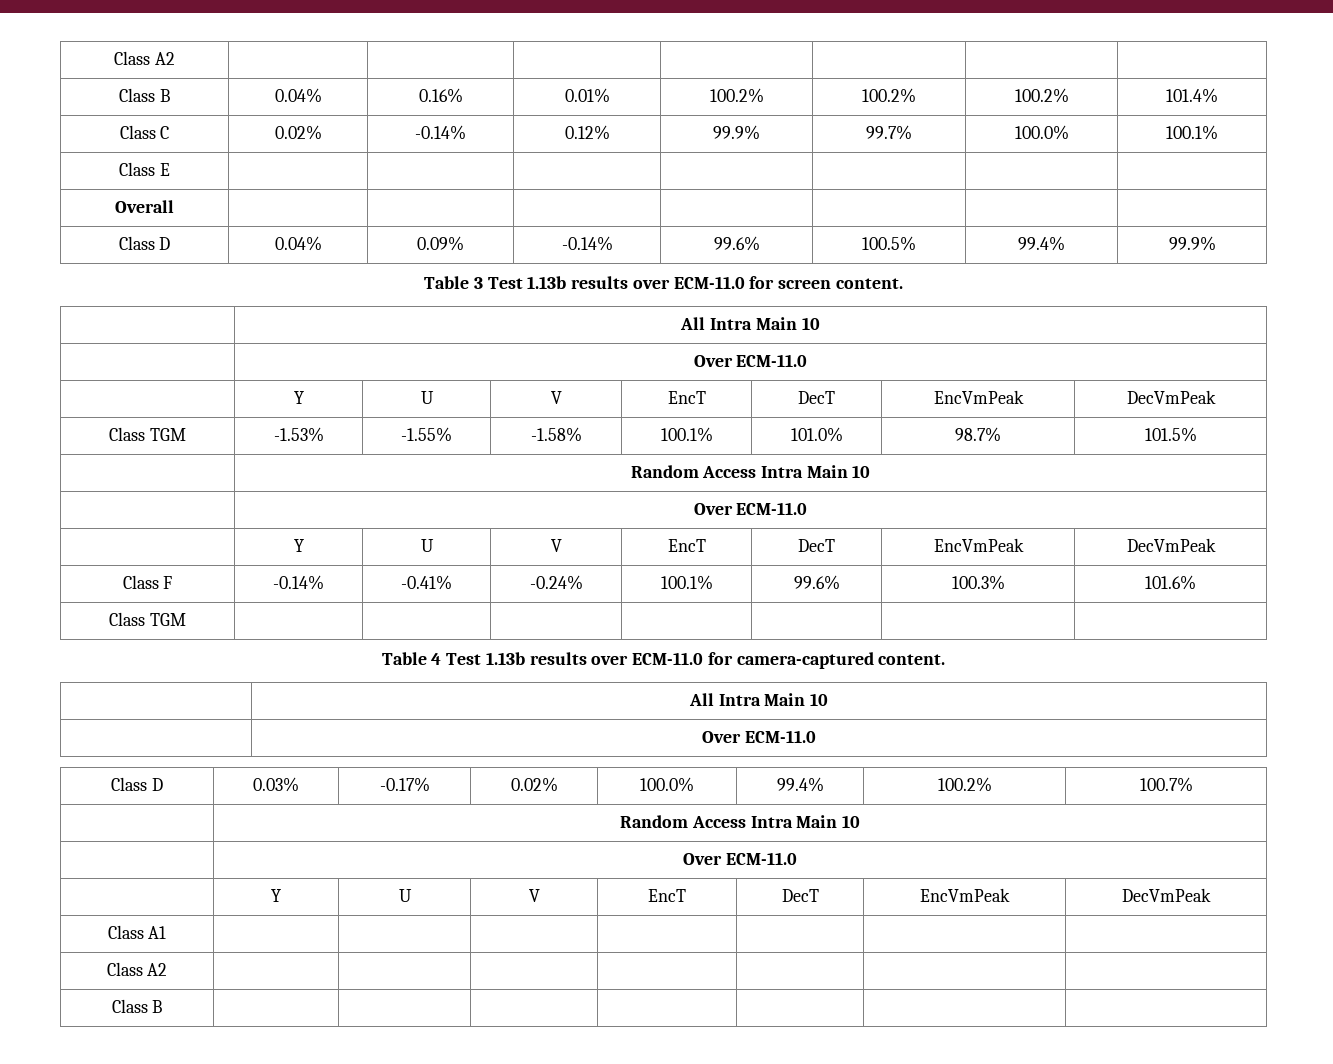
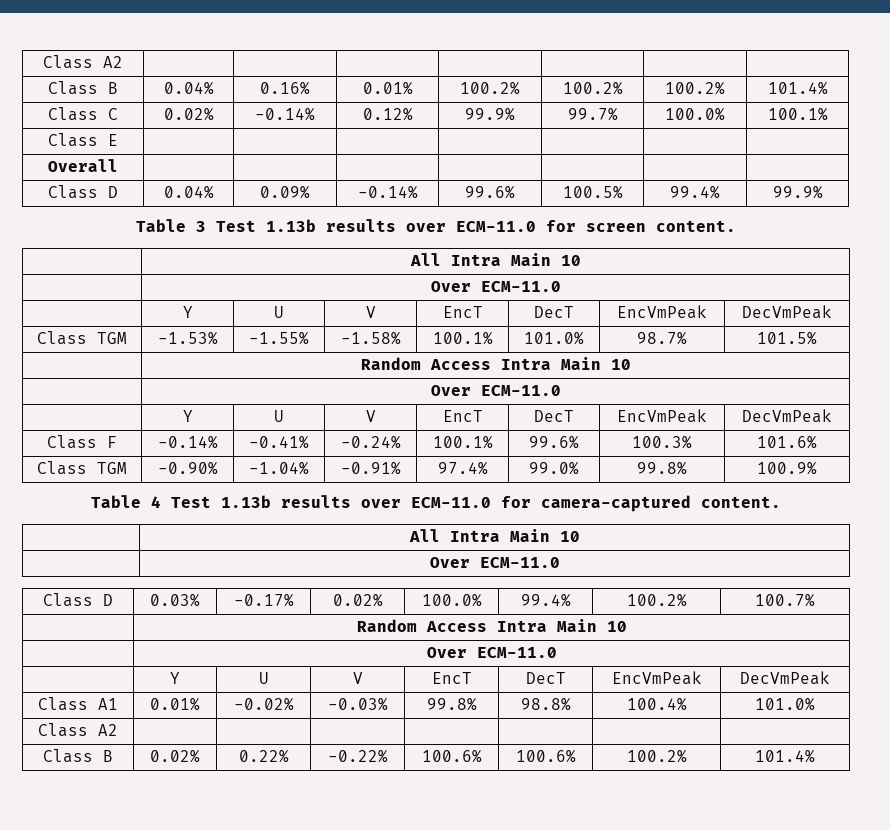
- Class TGM | | | | | | |
+ Class TGM | -0.90% | -1.04% | -0.91% | 97.4% | 99.0% | 99.8% | 100.9%
- Class A1 | | | | | | |
+ Class A1 | 0.01% | -0.02% | -0.03% | 99.8% | 98.8% | 100.4% | 101.0%
  Class A2 | | | | | | |
- Class B | | | | | | |
+ Class B | 0.02% | 0.22% | -0.22% | 100.6% | 100.6% | 100.2% | 101.4%

